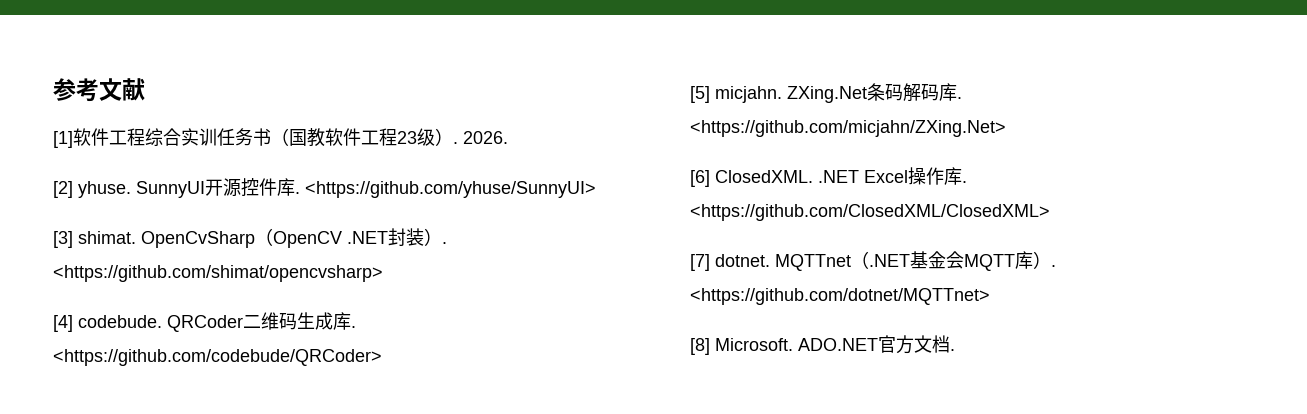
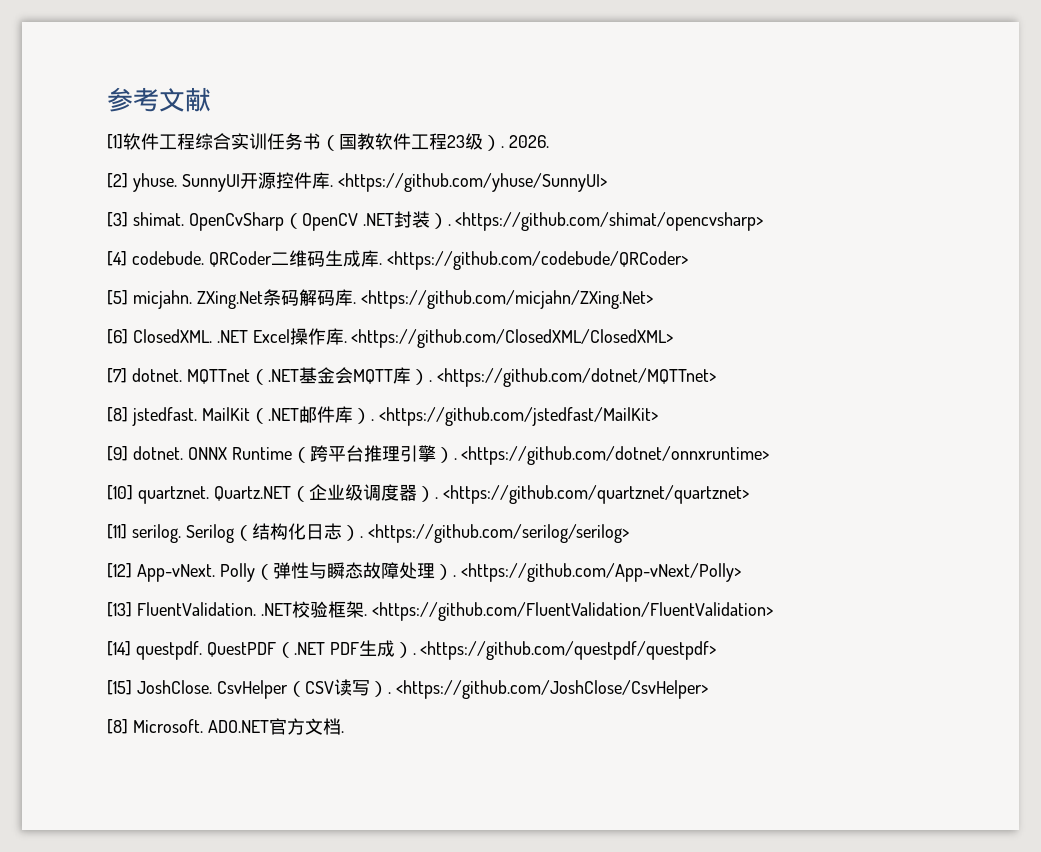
+ [8] jstedfast. MailKit（.NET邮件库）. <https://github.com/jstedfast/MailKit>
+ [9] dotnet. ONNX Runtime（跨平台推理引擎）. <https://github.com/dotnet/onnxruntime>
+ [10] quartznet. Quartz.NET（企业级调度器）. <https://github.com/quartznet/quartznet>
+ [11] serilog. Serilog（结构化日志）. <https://github.com/serilog/serilog>
+ [12] App-vNext. Polly（弹性与瞬态故障处理）. <https://github.com/App-vNext/Polly>
+ [13] FluentValidation. .NET校验框架. <https://github.com/FluentValidation/FluentValidation>
+ [14] questpdf. QuestPDF（.NET PDF生成）. <https://github.com/questpdf/questpdf>
+ [15] JoshClose. CsvHelper（CSV读写）. <https://github.com/JoshClose/CsvHelper>

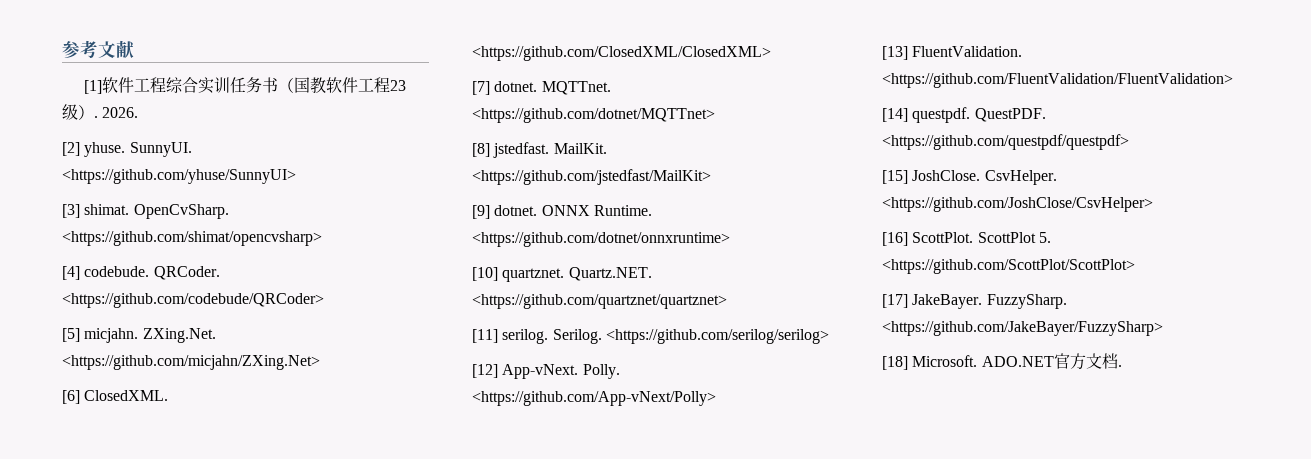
- SunnyUI开源控件库.
+ SunnyUI.
- OpenCvSharp（OpenCV .NET封装）. <https://github.com/shimat/opencvsharp>
- [4] codebude. QRCoder二维码生成库.
+ OpenCvSharp. <https://github.com/shimat/opencvsharp>
+ [4] codebude. QRCoder.
- ZXing.Net条码解码库. <https://github.com/micjahn/ZXing.Net>
+ ZXing.Net. <https://github.com/micjahn/ZXing.Net>
- [6] ClosedXML. .NET Excel操作库.
+ [6] ClosedXML.
- MQTTnet（.NET基金会MQTT库）. <https://github.com/dotnet/MQTTnet>
- [8] jstedfast. MailKit（.NET邮件库）. <https://github.com/jstedfast/MailKit>
- [9] dotnet. ONNX Runtime（跨平台推理引擎）. <https://github.com/dotnet/onnxruntime>
- [10] quartznet. Quartz.NET（企业级调度器）. <https://github.com/quartznet/quartznet>
- [11] serilog. Serilog（结构化日志）. <https://github.com/serilog/serilog>
- [12] App-vNext. Polly（弹性与瞬态故障处理）.
+ MQTTnet. <https://github.com/dotnet/MQTTnet>
+ [8] jstedfast. MailKit. <https://github.com/jstedfast/MailKit>
+ [9] dotnet. ONNX Runtime. <https://github.com/dotnet/onnxruntime>
+ [10] quartznet. Quartz.NET. <https://github.com/quartznet/quartznet>
+ [11] serilog. Serilog. <https://github.com/serilog/serilog>
+ [12] App-vNext. Polly.
- [13] FluentValidation. .NET校验框架.
+ [13] FluentValidation.
- QuestPDF（.NET PDF生成）. <https://github.com/questpdf/questpdf>
- [15] JoshClose. CsvHelper（CSV读写）. <https://github.com/JoshClose/CsvHelper>
- [8] Microsoft.
+ QuestPDF. <https://github.com/questpdf/questpdf>
+ [15] JoshClose. CsvHelper. <https://github.com/JoshClose/CsvHelper>
+ [16] ScottPlot. ScottPlot 5. <https://github.com/ScottPlot/ScottPlot>
+ [17] JakeBayer. FuzzySharp. <https://github.com/JakeBayer/FuzzySharp>
+ [18] Microsoft.

